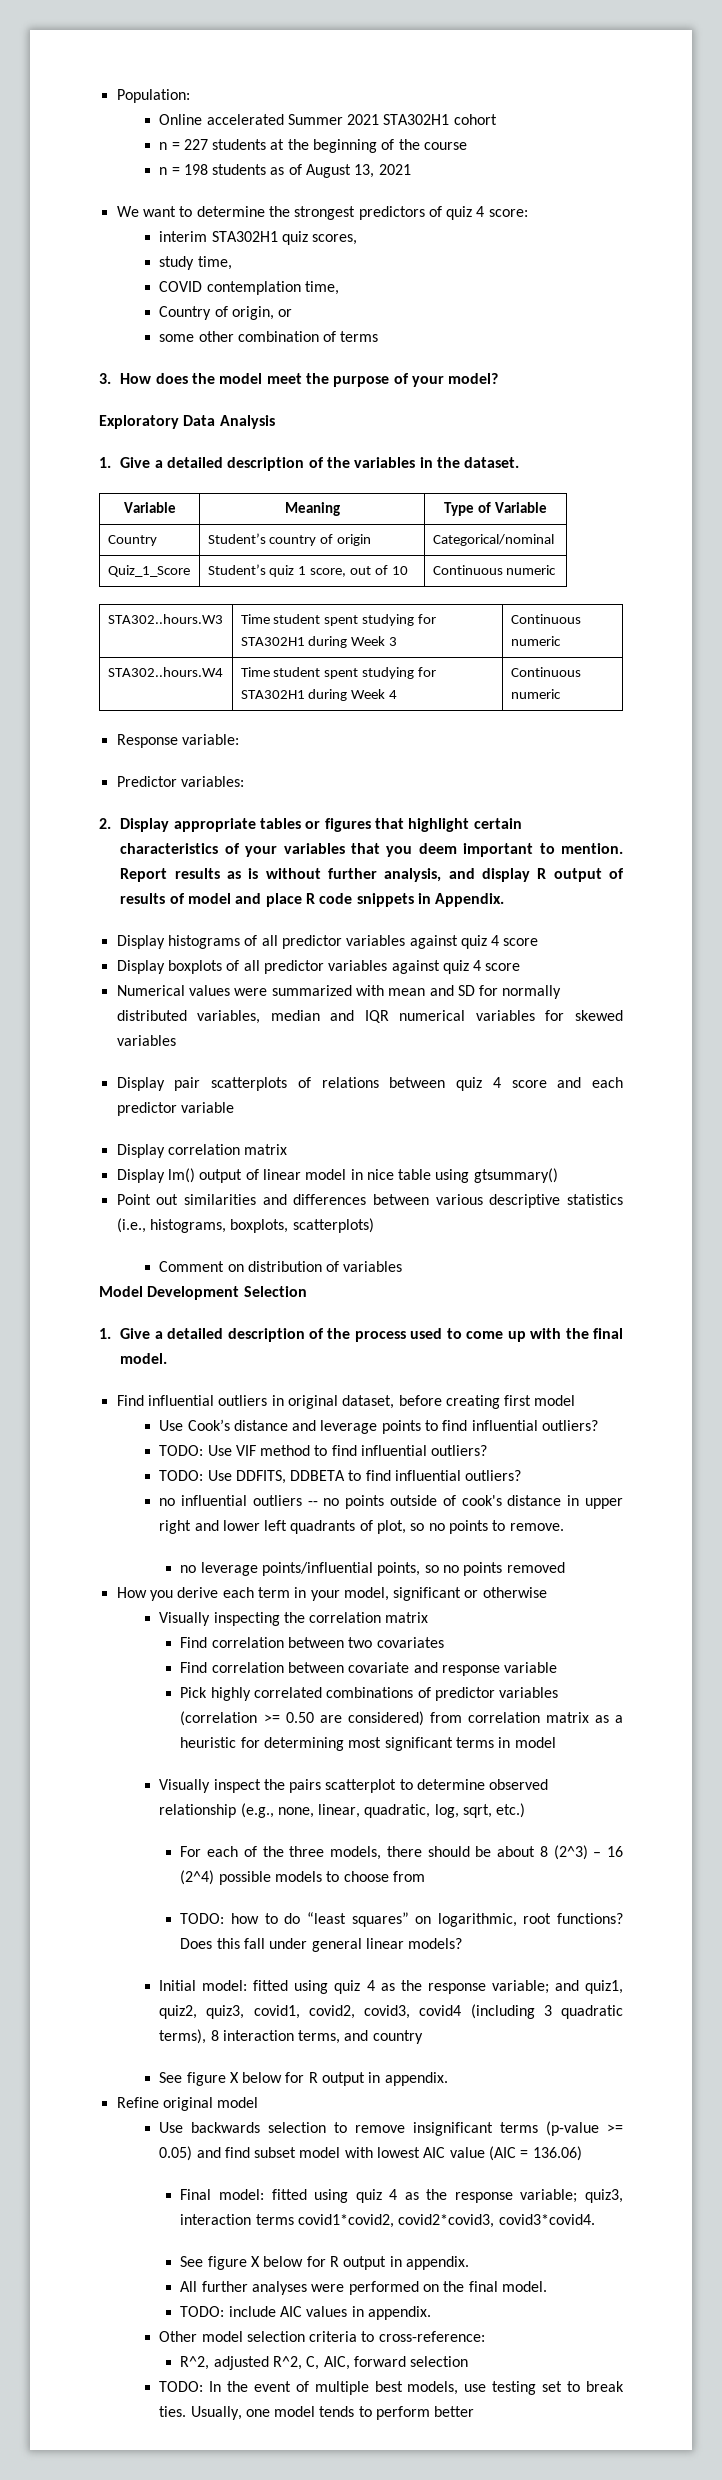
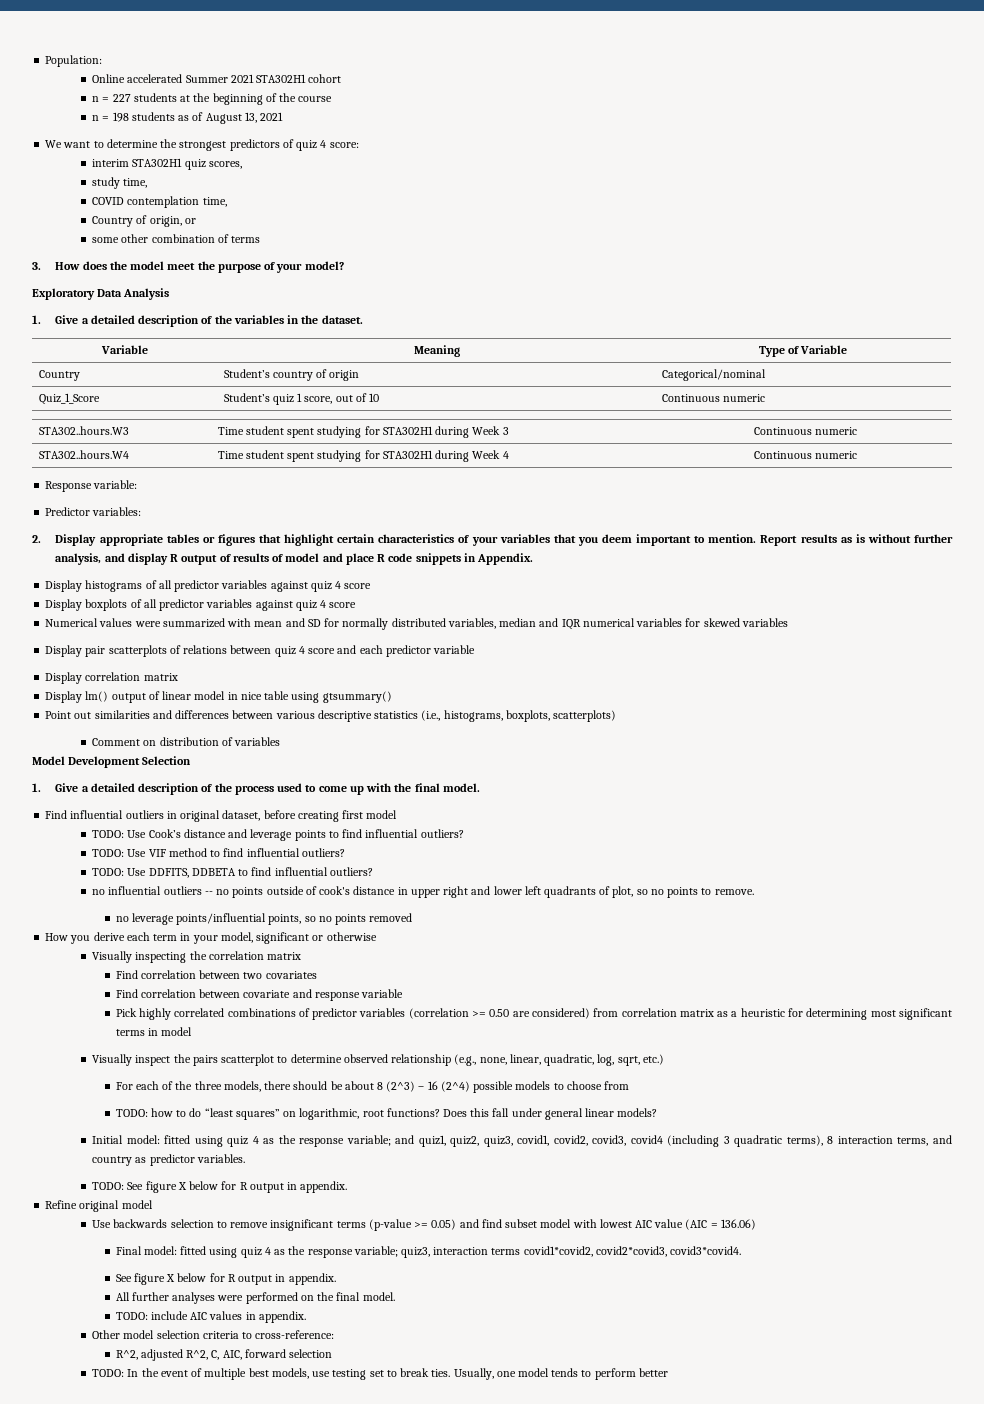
- Use Cook’s distance and leverage points to find influential outliers?
+ TODO: Use Cook’s distance and leverage points to find influential outliers?
- Initial model: fitted using quiz 4 as the response variable; and quiz1, quiz2, quiz3, covid1, covid2, covid3, covid4 (including 3 quadratic terms), 8 interaction terms, and country
- See figure X below for R output in appendix.
+ Initial model: fitted using quiz 4 as the response variable; and quiz1, quiz2, quiz3, covid1, covid2, covid3, covid4 (including 3 quadratic terms), 8 interaction terms, and country as predictor variables.
+ TODO: See figure X below for R output in appendix.

